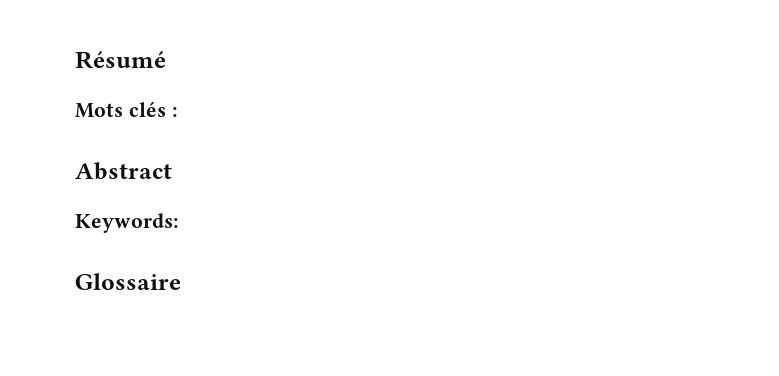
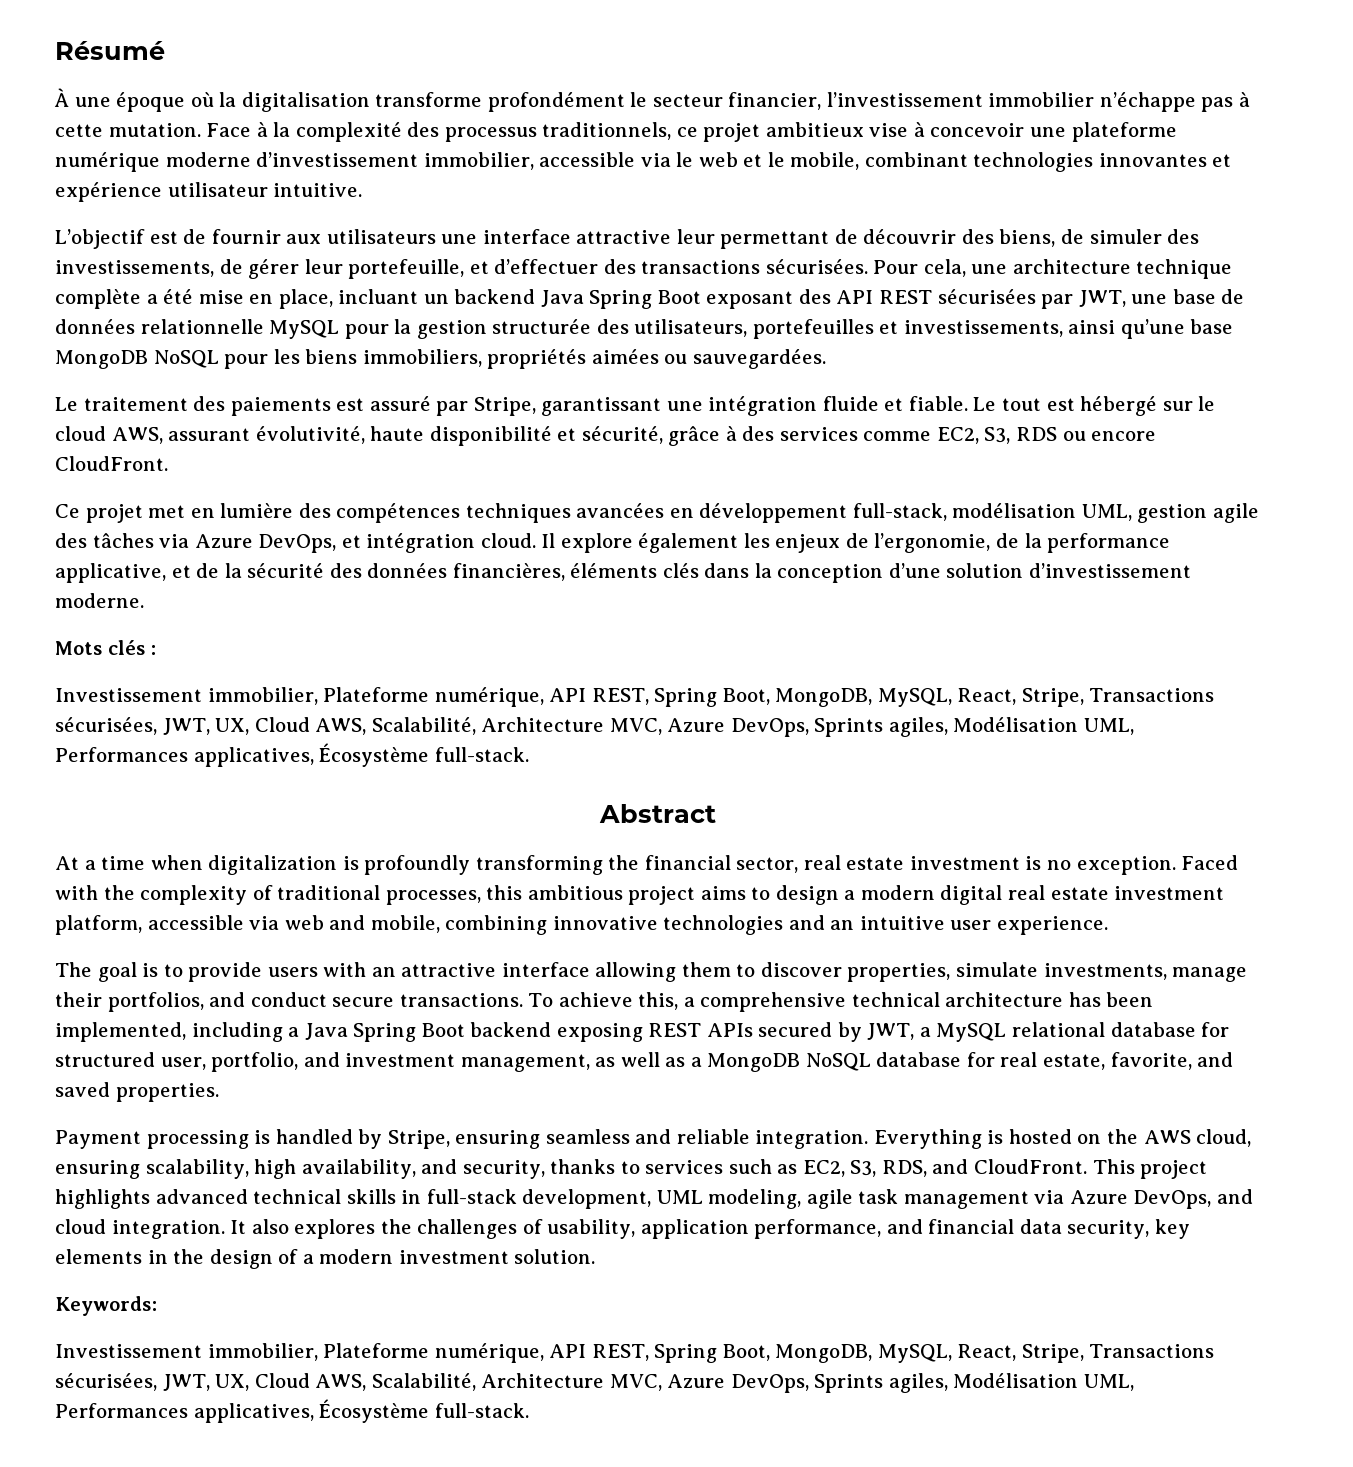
+ À une époque où la digitalisation transforme profondément le secteur financier, l’investissement immobilier n’échappe pas à cette mutation. Face à la complexité des processus traditionnels, ce projet ambitieux vise à concevoir une plateforme numérique moderne d’investissement immobilier, accessible via le web et le mobile, combinant technologies innovantes et expérience utilisateur intuitive.
+ L’objectif est de fournir aux utilisateurs une interface attractive leur permettant de découvrir des biens, de simuler des investissements, de gérer leur portefeuille, et d’effectuer des transactions sécurisées. Pour cela, une architecture technique complète a été mise en place, incluant un backend Java Spring Boot exposant des API REST sécurisées par JWT, une base de données relationnelle MySQL pour la gestion structurée des utilisateurs, portefeuilles et investissements, ainsi qu’une base MongoDB NoSQL pour les biens immobiliers, propriétés aimées ou sauvegardées.
+ Le traitement des paiements est assuré par Stripe, garantissant une intégration fluide et fiable. Le tout est hébergé sur le cloud AWS, assurant évolutivité, haute disponibilité et sécurité, grâce à des services comme EC2, S3, RDS ou encore CloudFront.
+ Ce projet met en lumière des compétences techniques avancées en développement full-stack, modélisation UML, gestion agile des tâches via Azure DevOps, et intégration cloud. Il explore également les enjeux de l’ergonomie, de la performance applicative, et de la sécurité des données financières, éléments clés dans la conception d’une solution d’investissement moderne.
  Mots clés :
+ Investissement immobilier, Plateforme numérique, API REST, Spring Boot, MongoDB, MySQL, React, Stripe, Transactions sécurisées, JWT, UX, Cloud AWS, Scalabilité, Architecture MVC, Azure DevOps, Sprints agiles, Modélisation UML, Performances applicatives, Écosystème full-stack.
  Abstract
+ At a time when digitalization is profoundly transforming the financial sector, real estate investment is no exception. Faced with the complexity of traditional processes, this ambitious project aims to design a modern digital real estate investment platform, accessible via web and mobile, combining innovative technologies and an intuitive user experience.
+ The goal is to provide users with an attractive interface allowing them to discover properties, simulate investments, manage their portfolios, and conduct secure transactions. To achieve this, a comprehensive technical architecture has been implemented, including a Java Spring Boot backend exposing REST APIs secured by JWT, a MySQL relational database for structured user, portfolio, and investment management, as well as a MongoDB NoSQL database for real estate, favorite, and saved properties.
+ Payment processing is handled by Stripe, ensuring seamless and reliable integration. Everything is hosted on the AWS cloud, ensuring scalability, high availability, and security, thanks to services such as EC2, S3, RDS, and CloudFront. This project highlights advanced technical skills in full-stack development, UML modeling, agile task management via Azure DevOps, and cloud integration. It also explores the challenges of usability, application performance, and financial data security, key elements in the design of a modern investment solution.
  Keywords:
- Glossaire
+ Investissement immobilier, Plateforme numérique, API REST, Spring Boot, MongoDB, MySQL, React, Stripe, Transactions sécurisées, JWT, UX, Cloud AWS, Scalabilité, Architecture MVC, Azure DevOps, Sprints agiles, Modélisation UML, Performances applicatives, Écosystème full-stack.

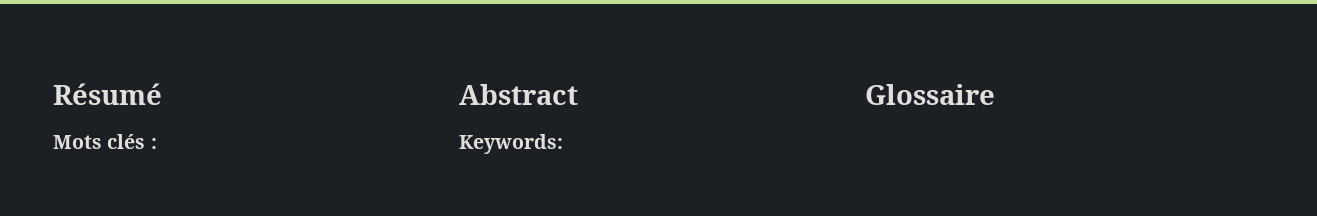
- À une époque où la digitalisation transforme profondément le secteur financier, l’investissement immobilier n’échappe pas à cette mutation. Face à la complexité des processus traditionnels, ce projet ambitieux vise à concevoir une plateforme numérique moderne d’investissement immobilier, accessible via le web et le mobile, combinant technologies innovantes et expérience utilisateur intuitive.
- L’objectif est de fournir aux utilisateurs une interface attractive leur permettant de découvrir des biens, de simuler des investissements, de gérer leur portefeuille, et d’effectuer des transactions sécurisées. Pour cela, une architecture technique complète a été mise en place, incluant un backend Java Spring Boot exposant des API REST sécurisées par JWT, une base de données relationnelle MySQL pour la gestion structurée des utilisateurs, portefeuilles et investissements, ainsi qu’une base MongoDB NoSQL pour les biens immobiliers, propriétés aimées ou sauvegardées.
- Le traitement des paiements est assuré par Stripe, garantissant une intégration fluide et fiable. Le tout est hébergé sur le cloud AWS, assurant évolutivité, haute disponibilité et sécurité, grâce à des services comme EC2, S3, RDS ou encore CloudFront.
- Ce projet met en lumière des compétences techniques avancées en développement full-stack, modélisation UML, gestion agile des tâches via Azure DevOps, et intégration cloud. Il explore également les enjeux de l’ergonomie, de la performance applicative, et de la sécurité des données financières, éléments clés dans la conception d’une solution d’investissement moderne.
  Mots clés :
- Investissement immobilier, Plateforme numérique, API REST, Spring Boot, MongoDB, MySQL, React, Stripe, Transactions sécurisées, JWT, UX, Cloud AWS, Scalabilité, Architecture MVC, Azure DevOps, Sprints agiles, Modélisation UML, Performances applicatives, Écosystème full-stack.
  Abstract
- At a time when digitalization is profoundly transforming the financial sector, real estate investment is no exception. Faced with the complexity of traditional processes, this ambitious project aims to design a modern digital real estate investment platform, accessible via web and mobile, combining innovative technologies and an intuitive user experience.
- The goal is to provide users with an attractive interface allowing them to discover properties, simulate investments, manage their portfolios, and conduct secure transactions. To achieve this, a comprehensive technical architecture has been implemented, including a Java Spring Boot backend exposing REST APIs secured by JWT, a MySQL relational database for structured user, portfolio, and investment management, as well as a MongoDB NoSQL database for real estate, favorite, and saved properties.
- Payment processing is handled by Stripe, ensuring seamless and reliable integration. Everything is hosted on the AWS cloud, ensuring scalability, high availability, and security, thanks to services such as EC2, S3, RDS, and CloudFront. This project highlights advanced technical skills in full-stack development, UML modeling, agile task management via Azure DevOps, and cloud integration. It also explores the challenges of usability, application performance, and financial data security, key elements in the design of a modern investment solution.
  Keywords:
- Investissement immobilier, Plateforme numérique, API REST, Spring Boot, MongoDB, MySQL, React, Stripe, Transactions sécurisées, JWT, UX, Cloud AWS, Scalabilité, Architecture MVC, Azure DevOps, Sprints agiles, Modélisation UML, Performances applicatives, Écosystème full-stack.
+ Glossaire

